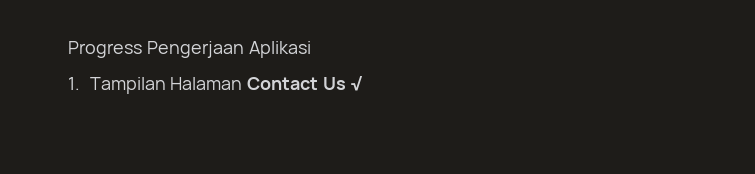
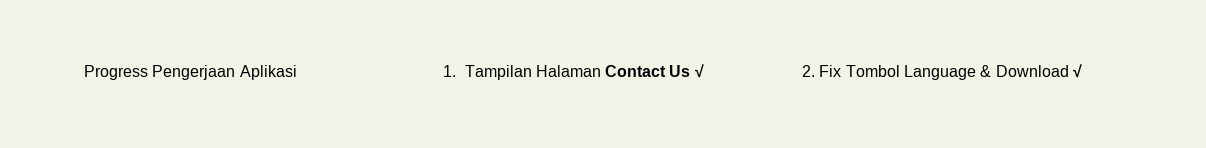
+ 2. Fix Tombol Language & Download √

